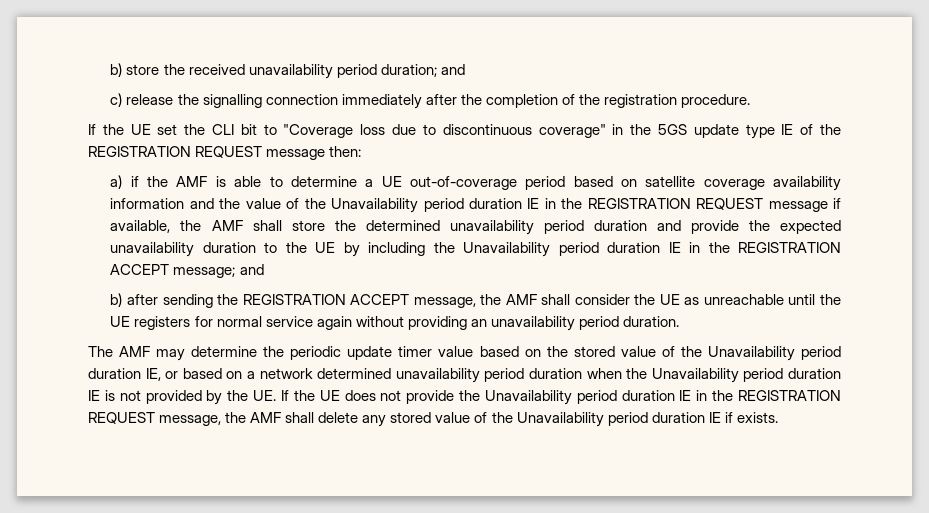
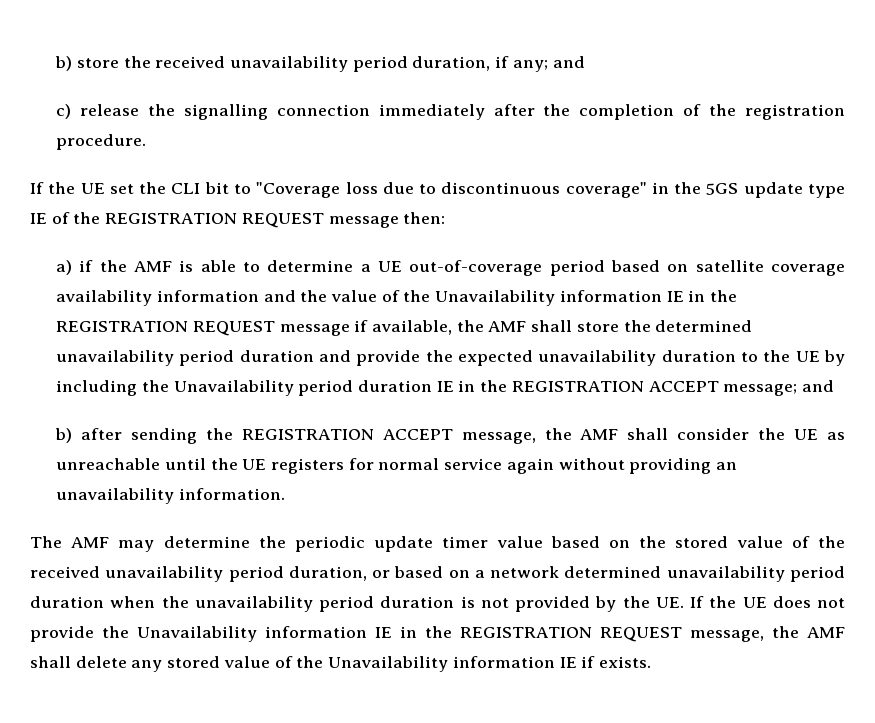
- b) store the received unavailability period duration; and
+ b) store the received unavailability period duration, if any; and
- a) if the AMF is able to determine a UE out-of-coverage period based on satellite coverage availability information and the value of the Unavailability period duration IE in the REGISTRATION REQUEST message if available, the AMF shall store the determined unavailability period duration and provide the expected unavailability duration to the UE by including the Unavailability period duration IE in the REGISTRATION ACCEPT message;
+ a) if the AMF is able to determine a UE out-of-coverage period based on satellite coverage availability information and the value of the Unavailability information IE in the REGISTRATION REQUEST message if available, the AMF shall store the determined unavailability period duration and provide the expected unavailability duration to the UE by including the Unavailability period duration IE in the REGISTRATION ACCEPT message;
- b) after sending the REGISTRATION ACCEPT message, the AMF shall consider the UE as unreachable until the UE registers for normal service again without providing an unavailability period duration.
+ b) after sending the REGISTRATION ACCEPT message, the AMF shall consider the UE as unreachable until the UE registers for normal service again without providing an unavailability information.
- The AMF may determine the periodic update timer value based on the stored value of the Unavailability period duration IE, or based on a network determined unavailability period duration when the Unavailability period duration IE is not provided by the UE. If the UE does not provide the Unavailability period duration IE in the REGISTRATION REQUEST message, the AMF shall delete any stored value of the Unavailability period duration IE if exists.
+ The AMF may determine the periodic update timer value based on the stored value of the received unavailability period duration, or based on a network determined unavailability period duration when the unavailability period duration is not provided by the UE. If the UE does not provide the Unavailability information IE in the REGISTRATION REQUEST message, the AMF shall delete any stored value of the Unavailability information IE if exists.

